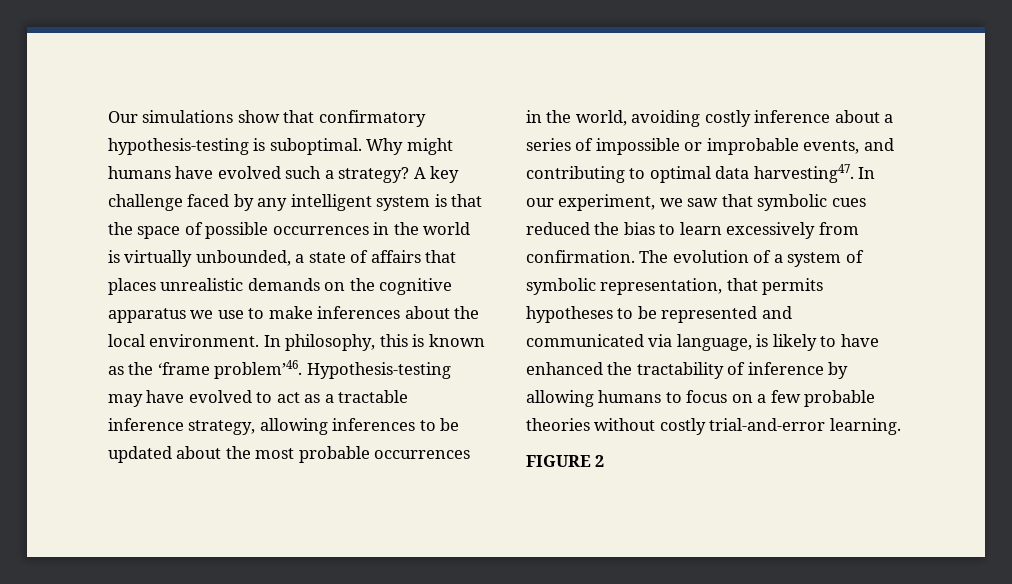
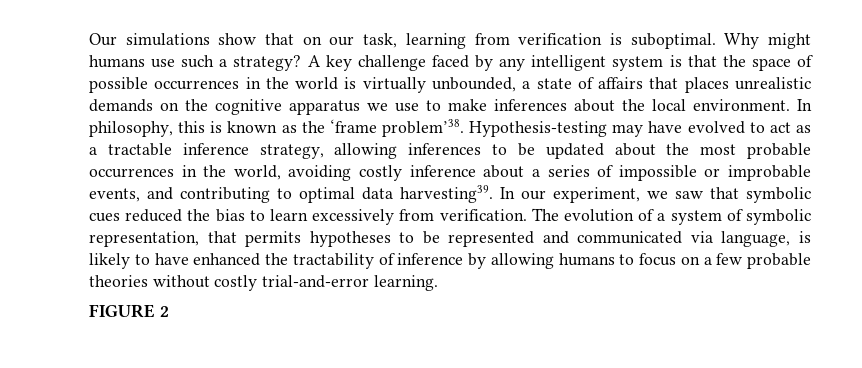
- Our simulations show that confirmatory hypothesis-testing is suboptimal.
+ Our simulations show that on our task, learning from verification is suboptimal.
- Why might humans have evolved such a strategy?
+ Why might humans use such a strategy?
- In philosophy, this is known as the ‘frame problem’46.
+ In philosophy, this is known as the ‘frame problem’38.
- Hypothesis-testing may have evolved to act as a tractable inference strategy, allowing inferences to be updated about the most probable occurrences in the world, avoiding costly inference about a series of impossible or improbable events, and contributing to optimal data harvesting47.
+ Hypothesis-testing may have evolved to act as a tractable inference strategy, allowing inferences to be updated about the most probable occurrences in the world, avoiding costly inference about a series of impossible or improbable events, and contributing to optimal data harvesting39.
- In our experiment, we saw that symbolic cues reduced the bias to learn excessively from confirmation.
+ In our experiment, we saw that symbolic cues reduced the bias to learn excessively from verification.

